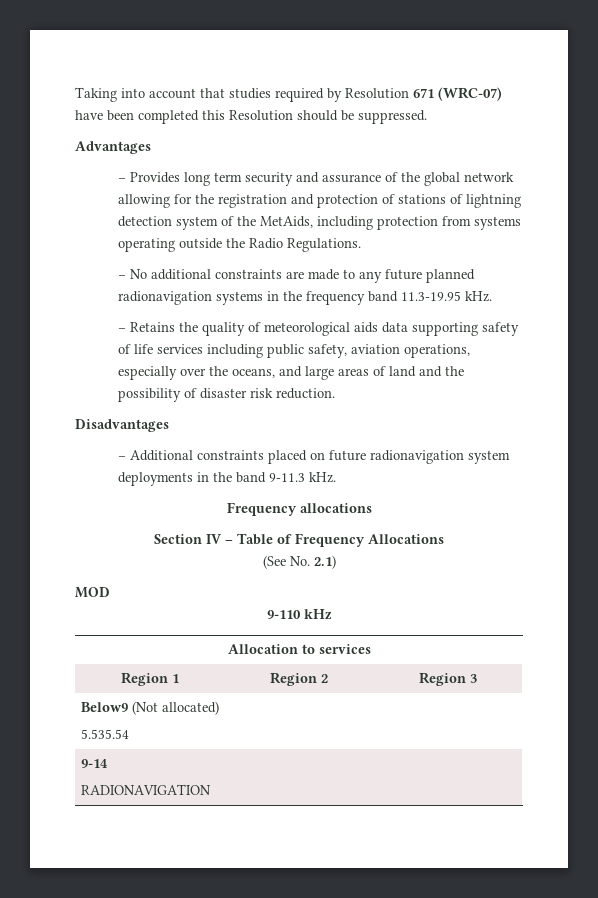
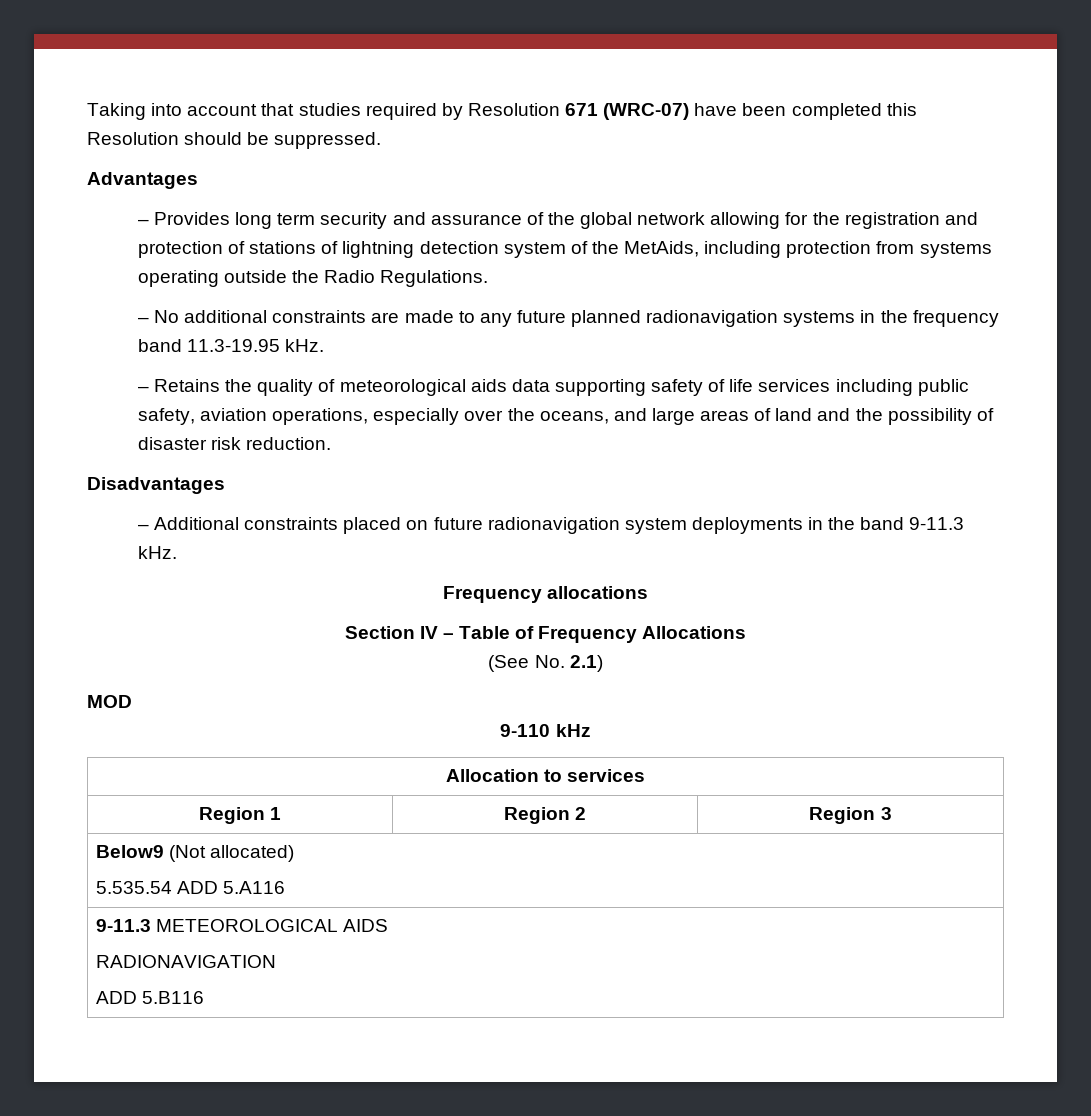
  Below9 (Not allocated)
- 5.535.54
- 9-14
+ 5.535.54 ADD 5.A116
+ 9-11.3 METEOROLOGICAL AIDS
  RADIONAVIGATION
+ ADD 5.B116

